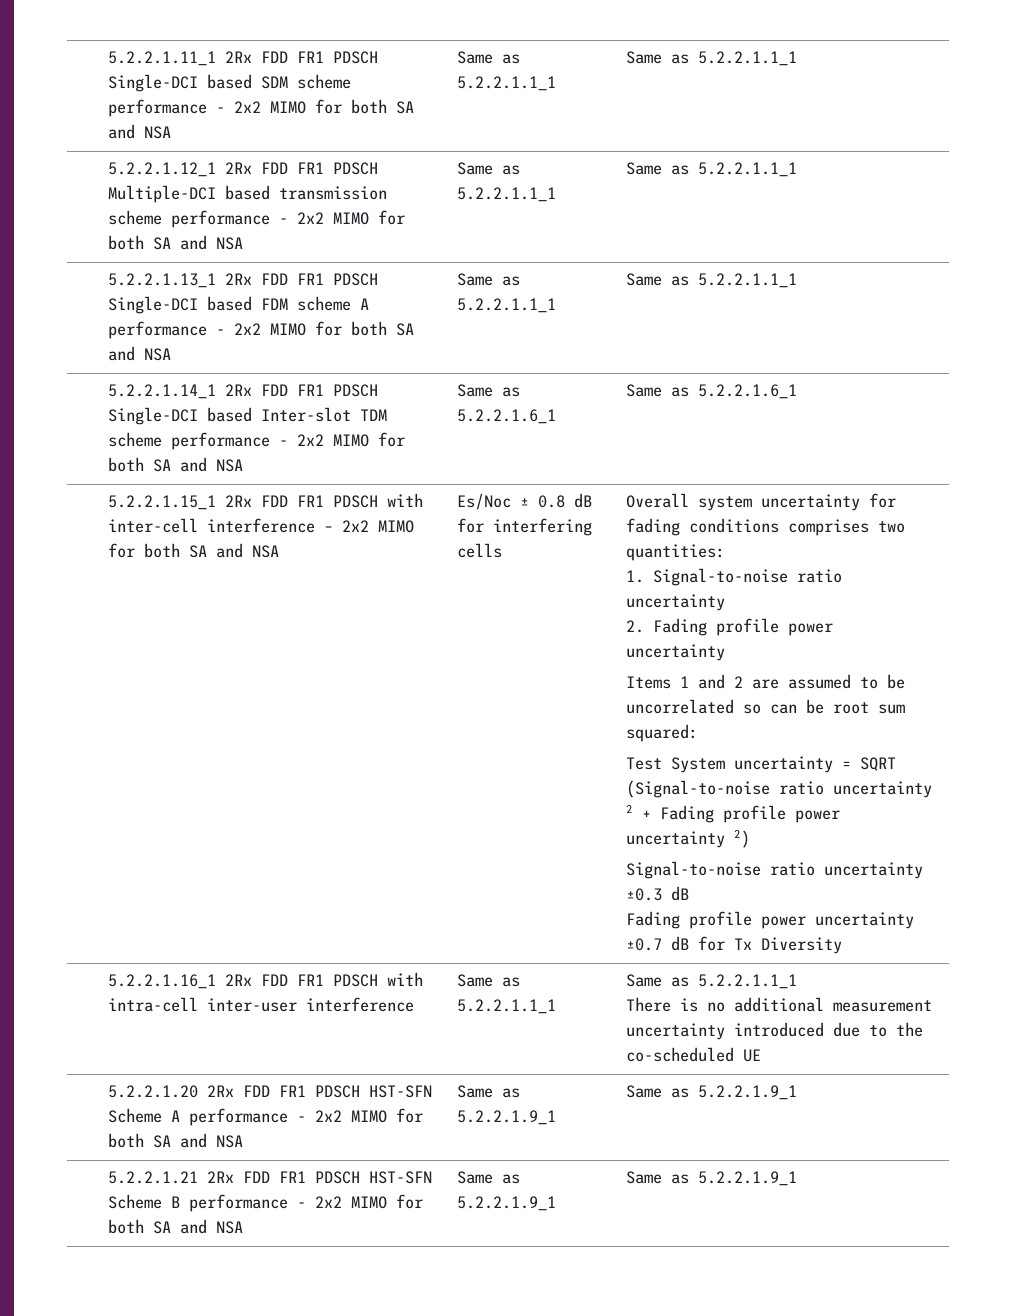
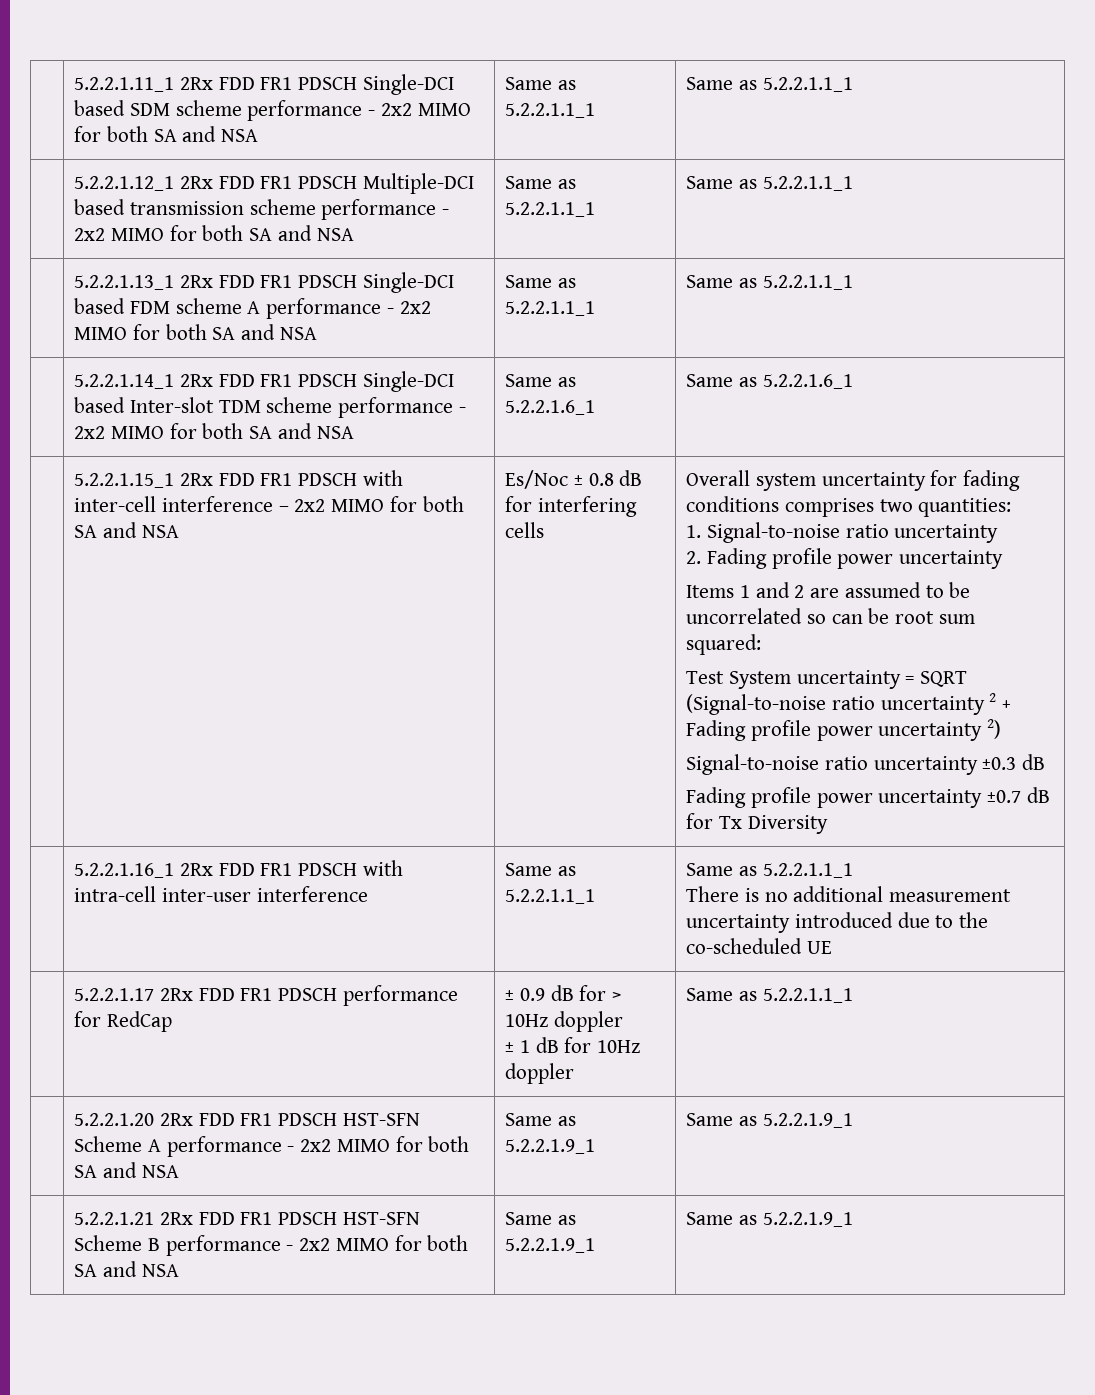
+ | 5.2.2.1.17 2Rx FDD FR1 PDSCH performance for RedCap | ± 0.9 dB for > 10Hz doppler
+ ± 1 dB for 10Hz doppler | Same as 5.2.2.1.1_1

